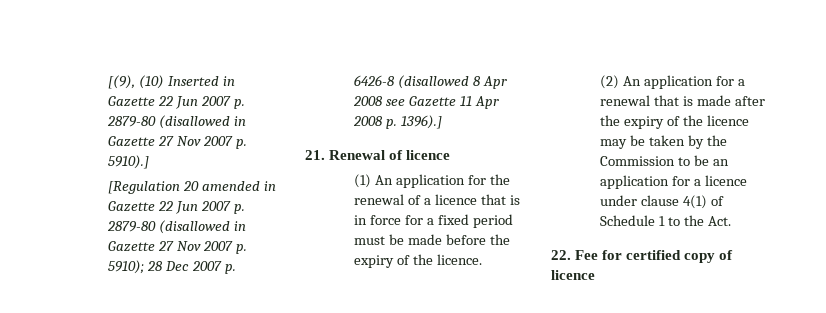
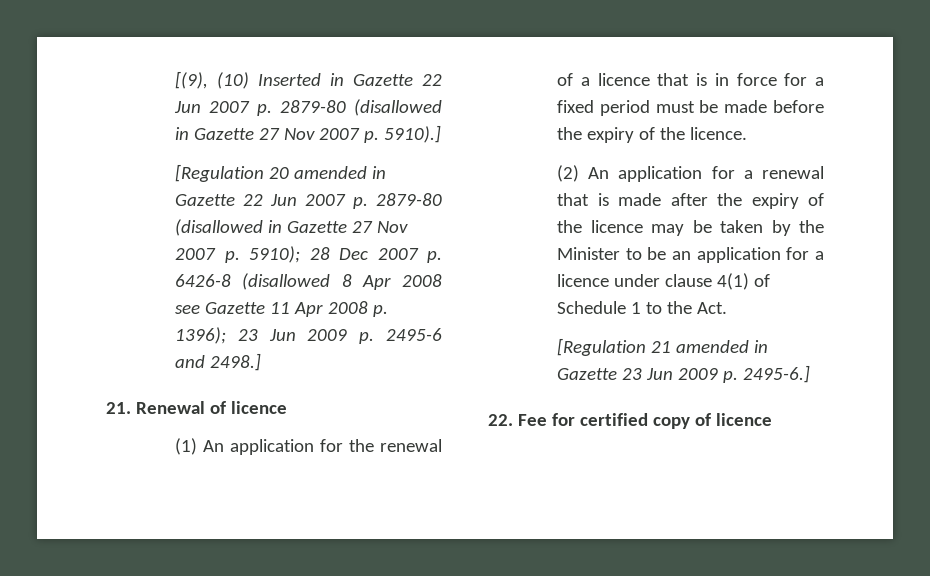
- [Regulation 20 amended in Gazette 22 Jun 2007 p. 2879-80 (disallowed in Gazette 27 Nov 2007 p. 5910); 28 Dec 2007 p. 6426-8 (disallowed 8 Apr 2008 see Gazette 11 Apr 2008 p. 1396).]
+ [Regulation 20 amended in Gazette 22 Jun 2007 p. 2879-80 (disallowed in Gazette 27 Nov 2007 p. 5910); 28 Dec 2007 p. 6426-8 (disallowed 8 Apr 2008 see Gazette 11 Apr 2008 p. 1396); 23 Jun 2009 p. 2495-6 and 2498.]
- (2) An application for a renewal that is made after the expiry of the licence may be taken by the Commission to be an application for a licence under clause 4(1) of Schedule 1 to the Act.
+ (2) An application for a renewal that is made after the expiry of the licence may be taken by the Minister to be an application for a licence under clause 4(1) of Schedule 1 to the Act.
+ [Regulation 21 amended in Gazette 23 Jun 2009 p. 2495-6.]

